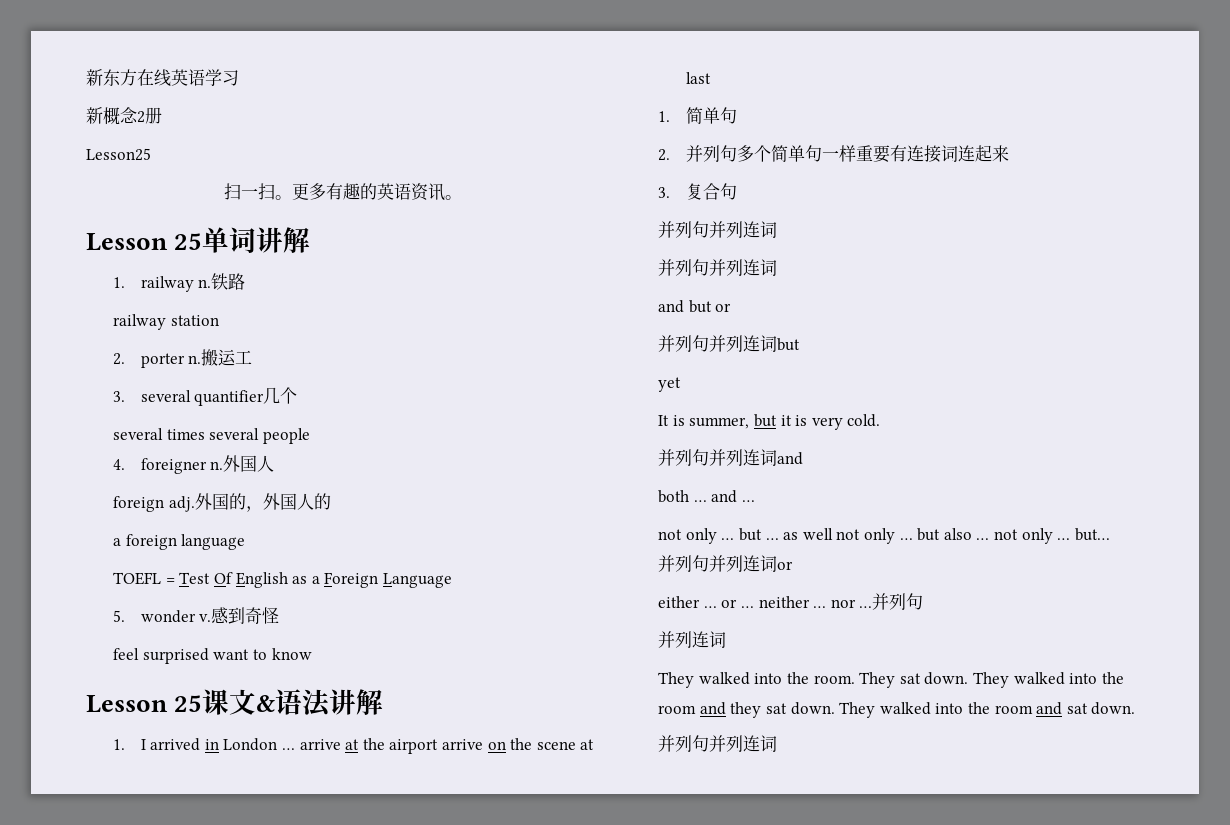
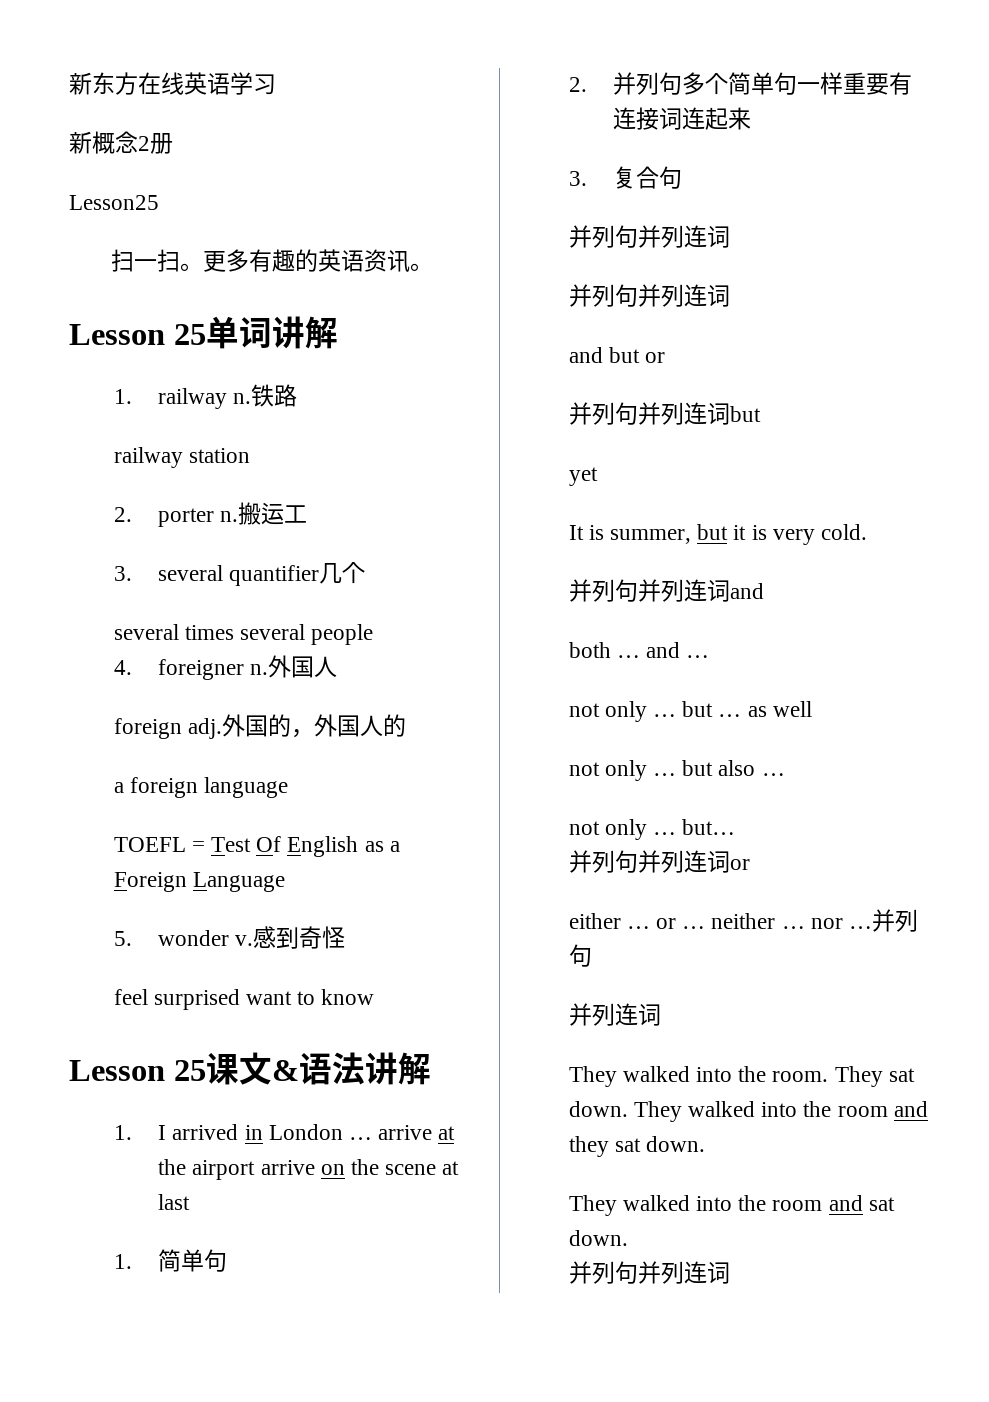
- not only … but … as well not only … but also … not only … but…
+ not only … but … as well
+ not only … but also …
+ not only … but…
- They walked into the room and they sat down. They walked into the room and sat down.
+ They walked into the room and they sat down.
+ They walked into the room and sat down.

